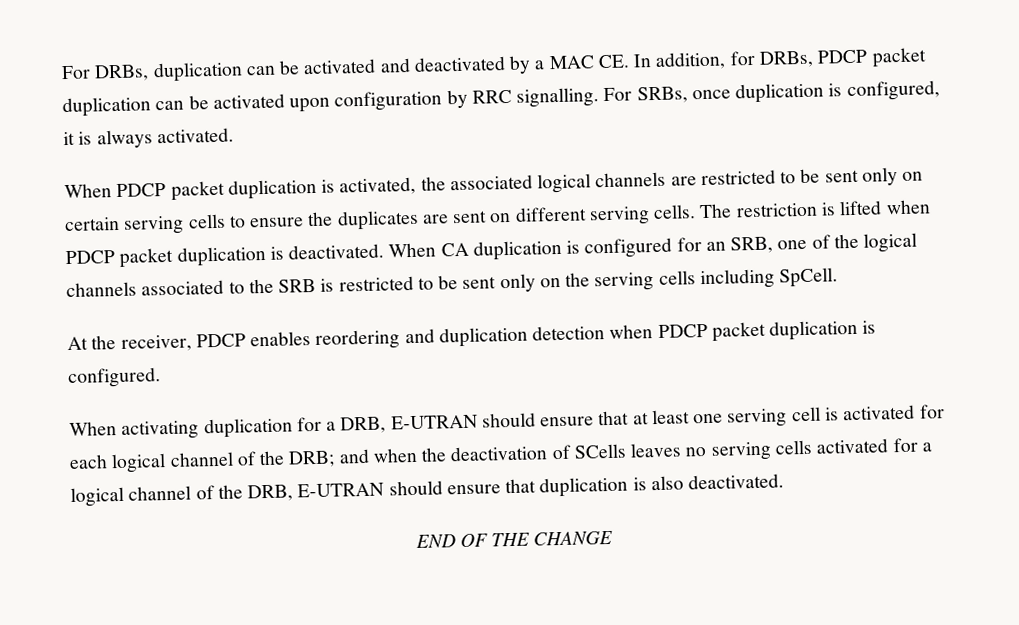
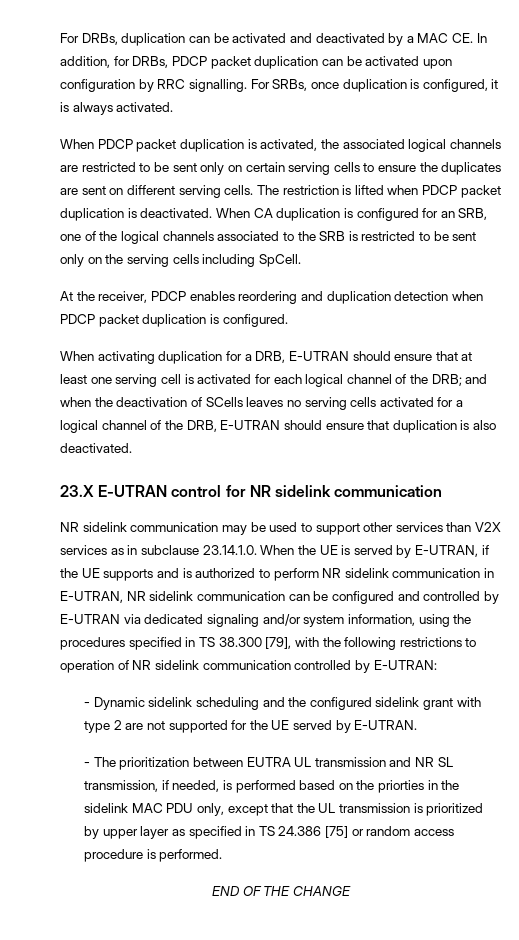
+ 23.X E-UTRAN control for NR sidelink communication
+ NR sidelink communication may be used to support other services than V2X services as in subclause 23.14.1.0. When the UE is served by E-UTRAN, if the UE supports and is authorized to perform NR sidelink communication in E-UTRAN, NR sidelink communication can be configured and controlled by E-UTRAN via dedicated signaling and/or system information, using the procedures specified in TS 38.300 [79], with the following restrictions to operation of NR sidelink communication controlled by E-UTRAN:
+ - Dynamic sidelink scheduling and the configured sidelink grant with type 2 are not supported for the UE served by E-UTRAN.
+ - The prioritization between EUTRA UL transmission and NR SL transmission, if needed, is performed based on the priorties in the sidelink MAC PDU only, except that the UL transmission is prioritized by upper layer as specified in TS 24.386 [75] or random access procedure is performed.

